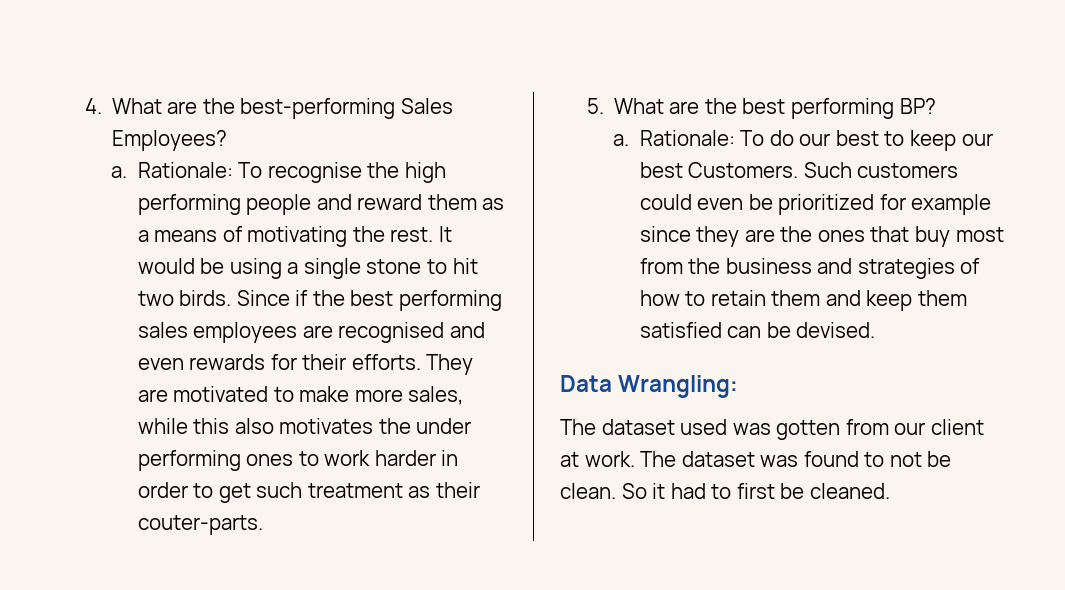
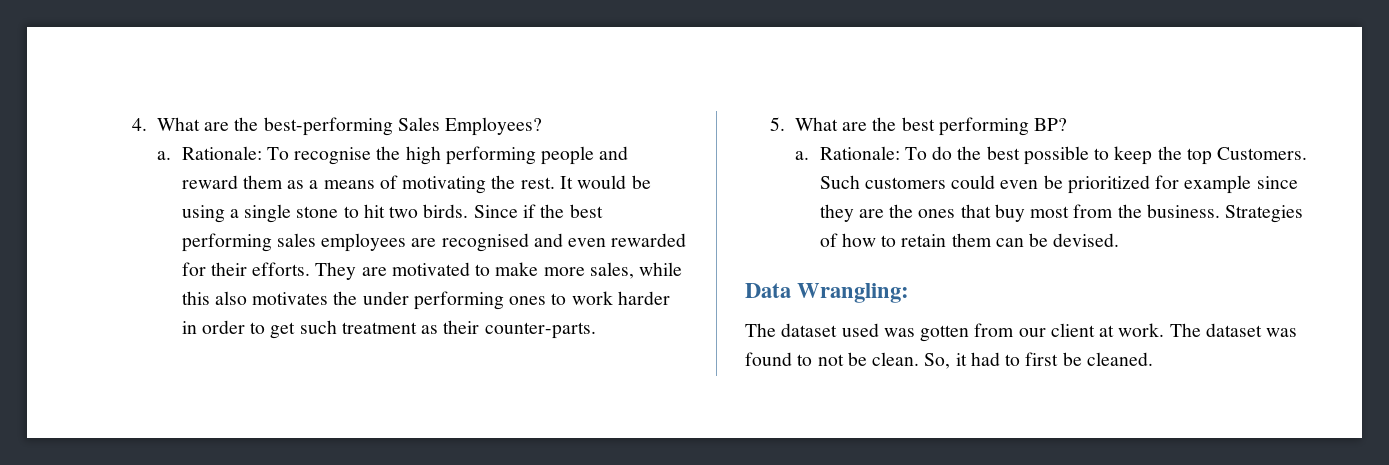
- Since if the best performing sales employees are recognised and even rewards for their efforts.
+ Since if the best performing sales employees are recognised and even rewarded for their efforts.
- They are motivated to make more sales, while this also motivates the under performing ones to work harder in order to get such treatment as their couter-parts.
+ They are motivated to make more sales, while this also motivates the under performing ones to work harder in order to get such treatment as their counter-parts.
- Rationale: To do our best to keep our best Customers.
+ Rationale: To do the best possible to keep the top Customers.
- Such customers could even be prioritized for example since they are the ones that buy most from the business and strategies of how to retain them and keep them satisfied can be devised.
+ Such customers could even be prioritized for example since they are the ones that buy most from the business. Strategies of how to retain them can be devised.
- So it had to first be cleaned.
+ So, it had to first be cleaned.

